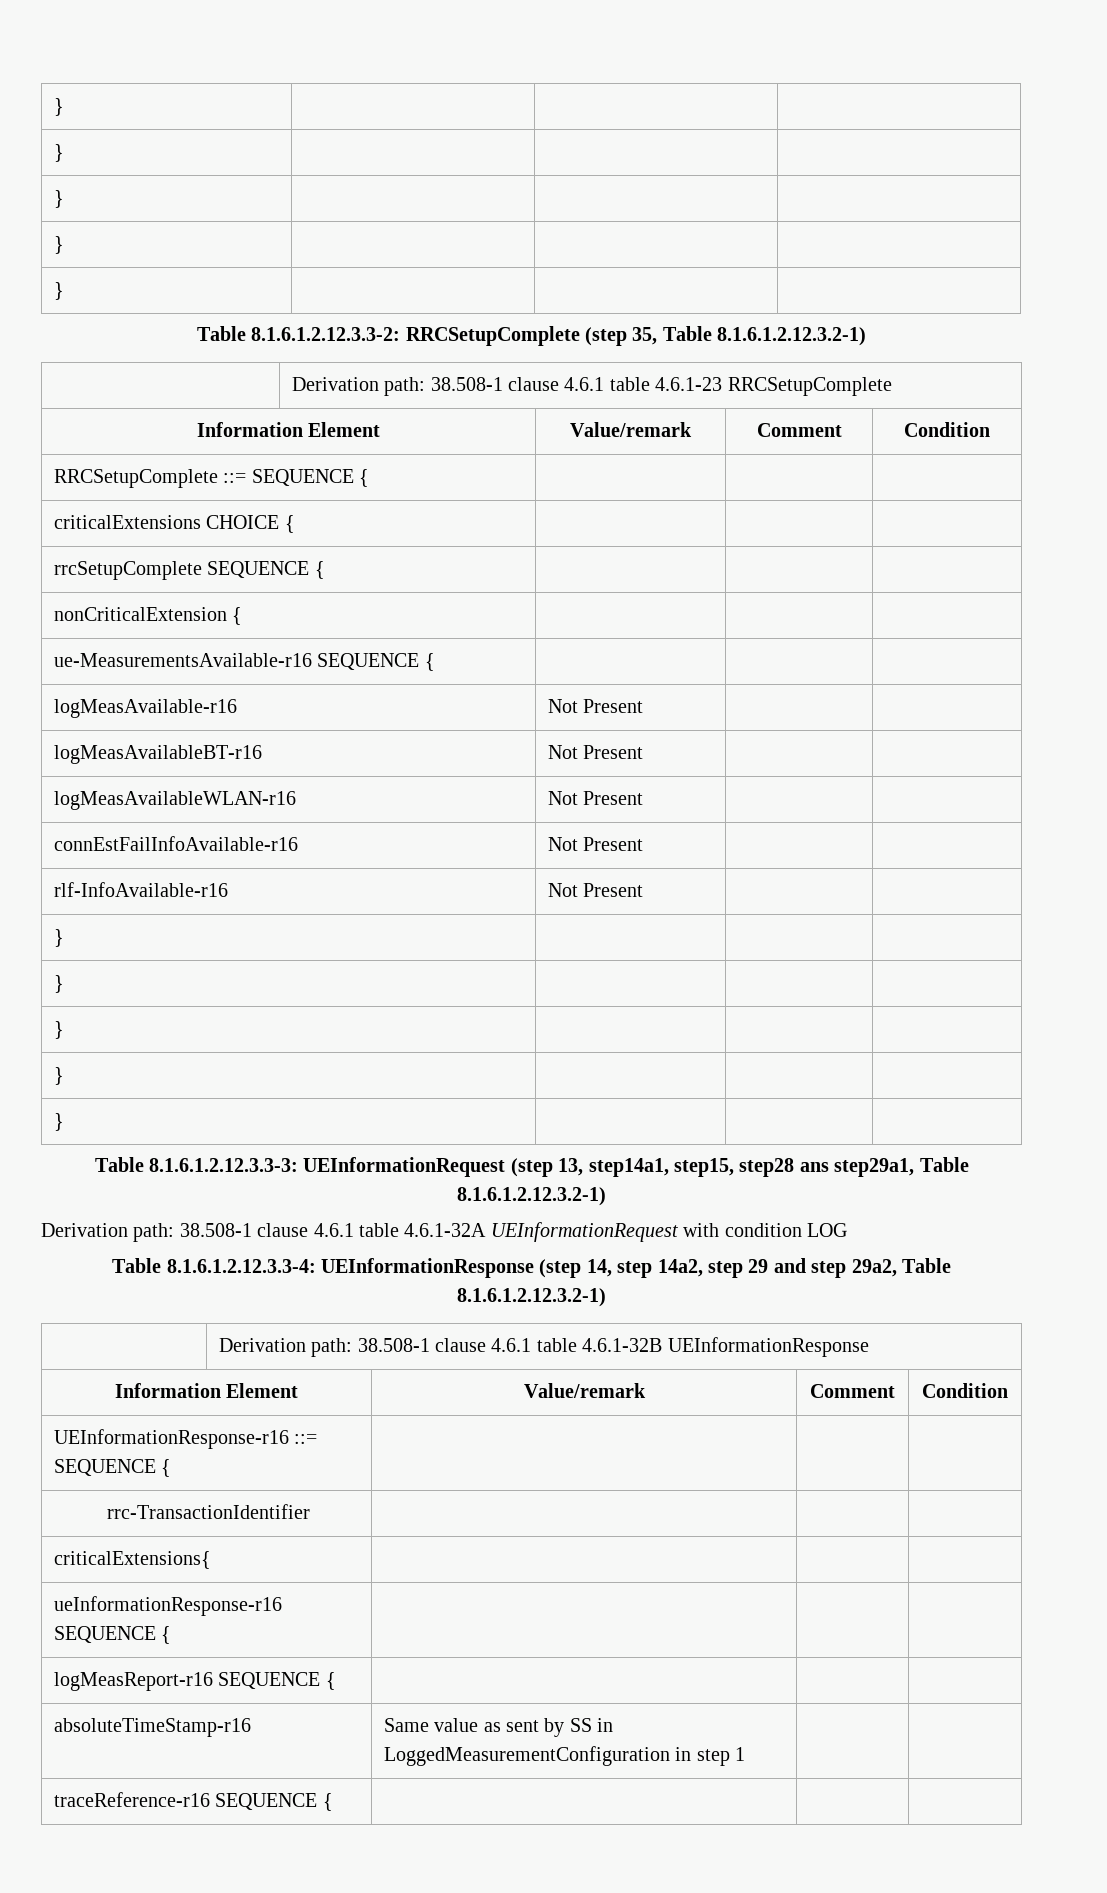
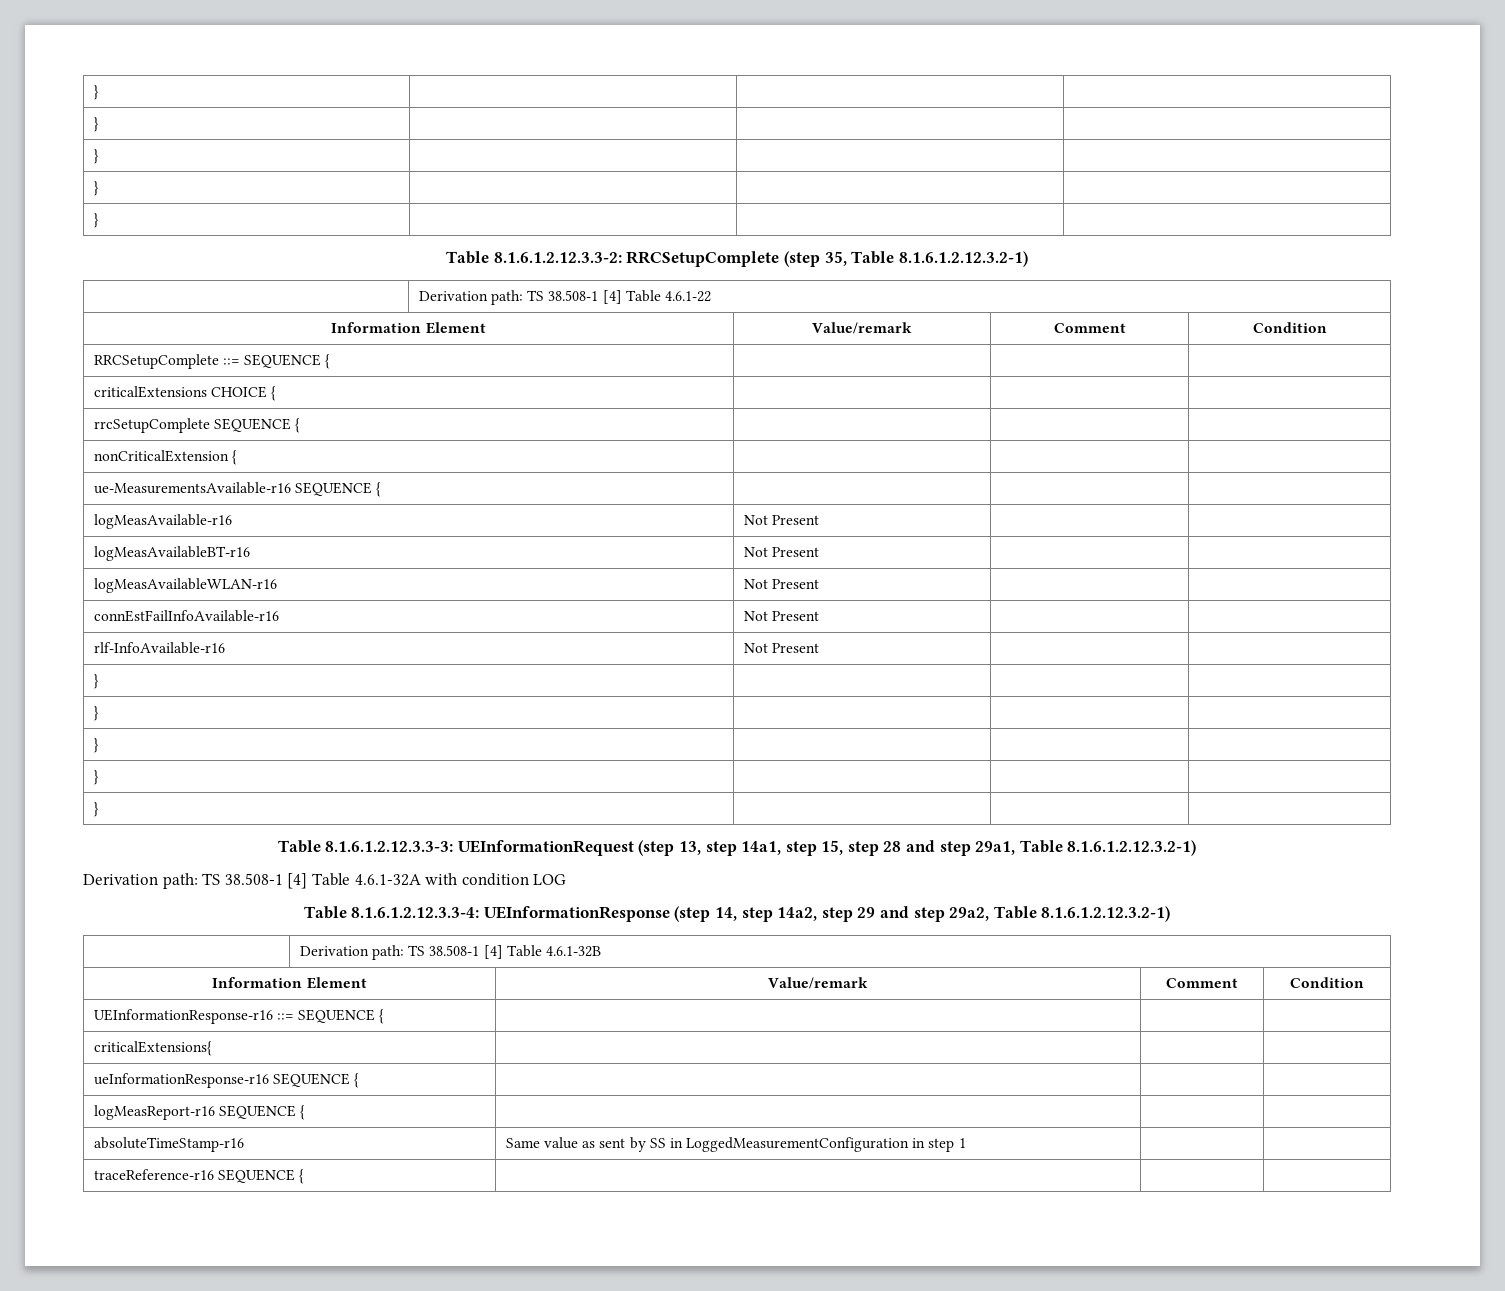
- | Derivation path: 38.508-1 clause 4.6.1 table 4.6.1-23 RRCSetupComplete
+ | Derivation path: TS 38.508-1 [4] Table 4.6.1-22
- Table 8.1.6.1.2.12.3.3-3: UEInformationRequest (step 13, step14a1, step15, step28 ans step29a1, Table 8.1.6.1.2.12.3.2-1)
- Derivation path: 38.508-1 clause 4.6.1 table 4.6.1-32A UEInformationRequest with condition LOG
+ Table 8.1.6.1.2.12.3.3-3: UEInformationRequest (step 13, step 14a1, step 15, step 28 and step 29a1, Table 8.1.6.1.2.12.3.2-1)
+ Derivation path: TS 38.508-1 [4] Table 4.6.1-32A with condition LOG
- | Derivation path: 38.508-1 clause 4.6.1 table 4.6.1-32B UEInformationResponse
+ | Derivation path: TS 38.508-1 [4] Table 4.6.1-32B
- rrc-TransactionIdentifier | | |

